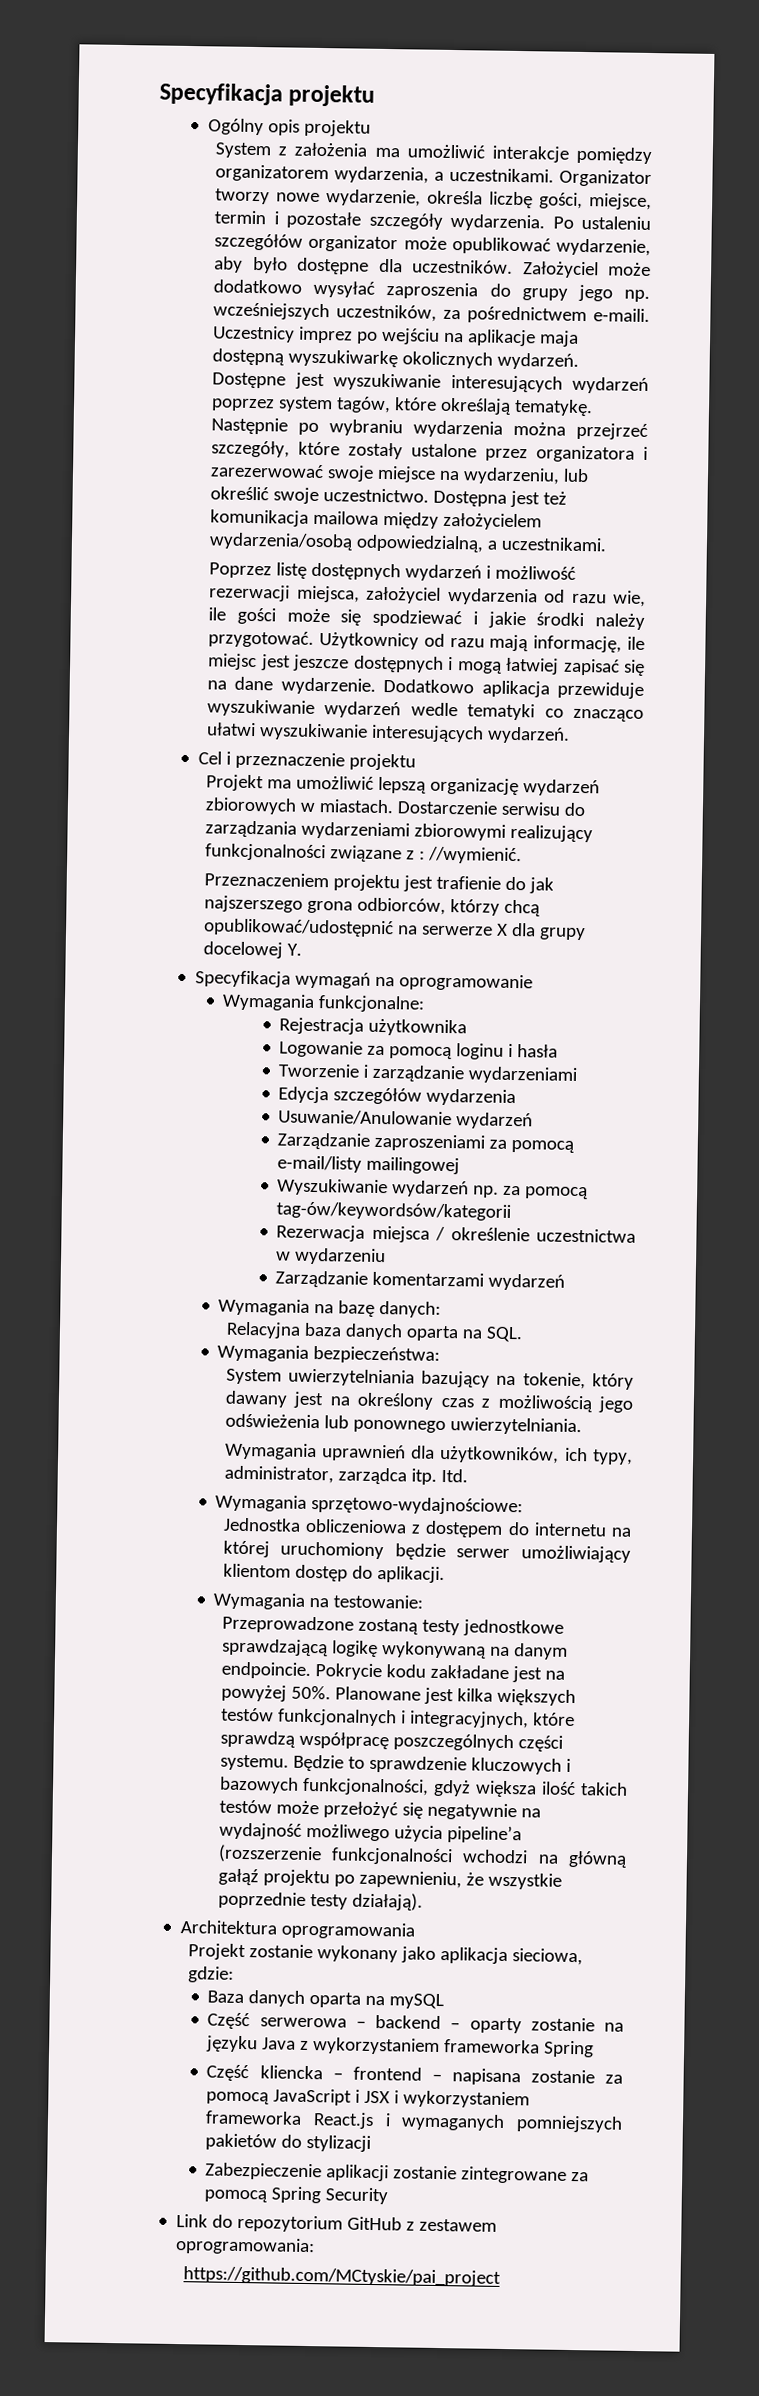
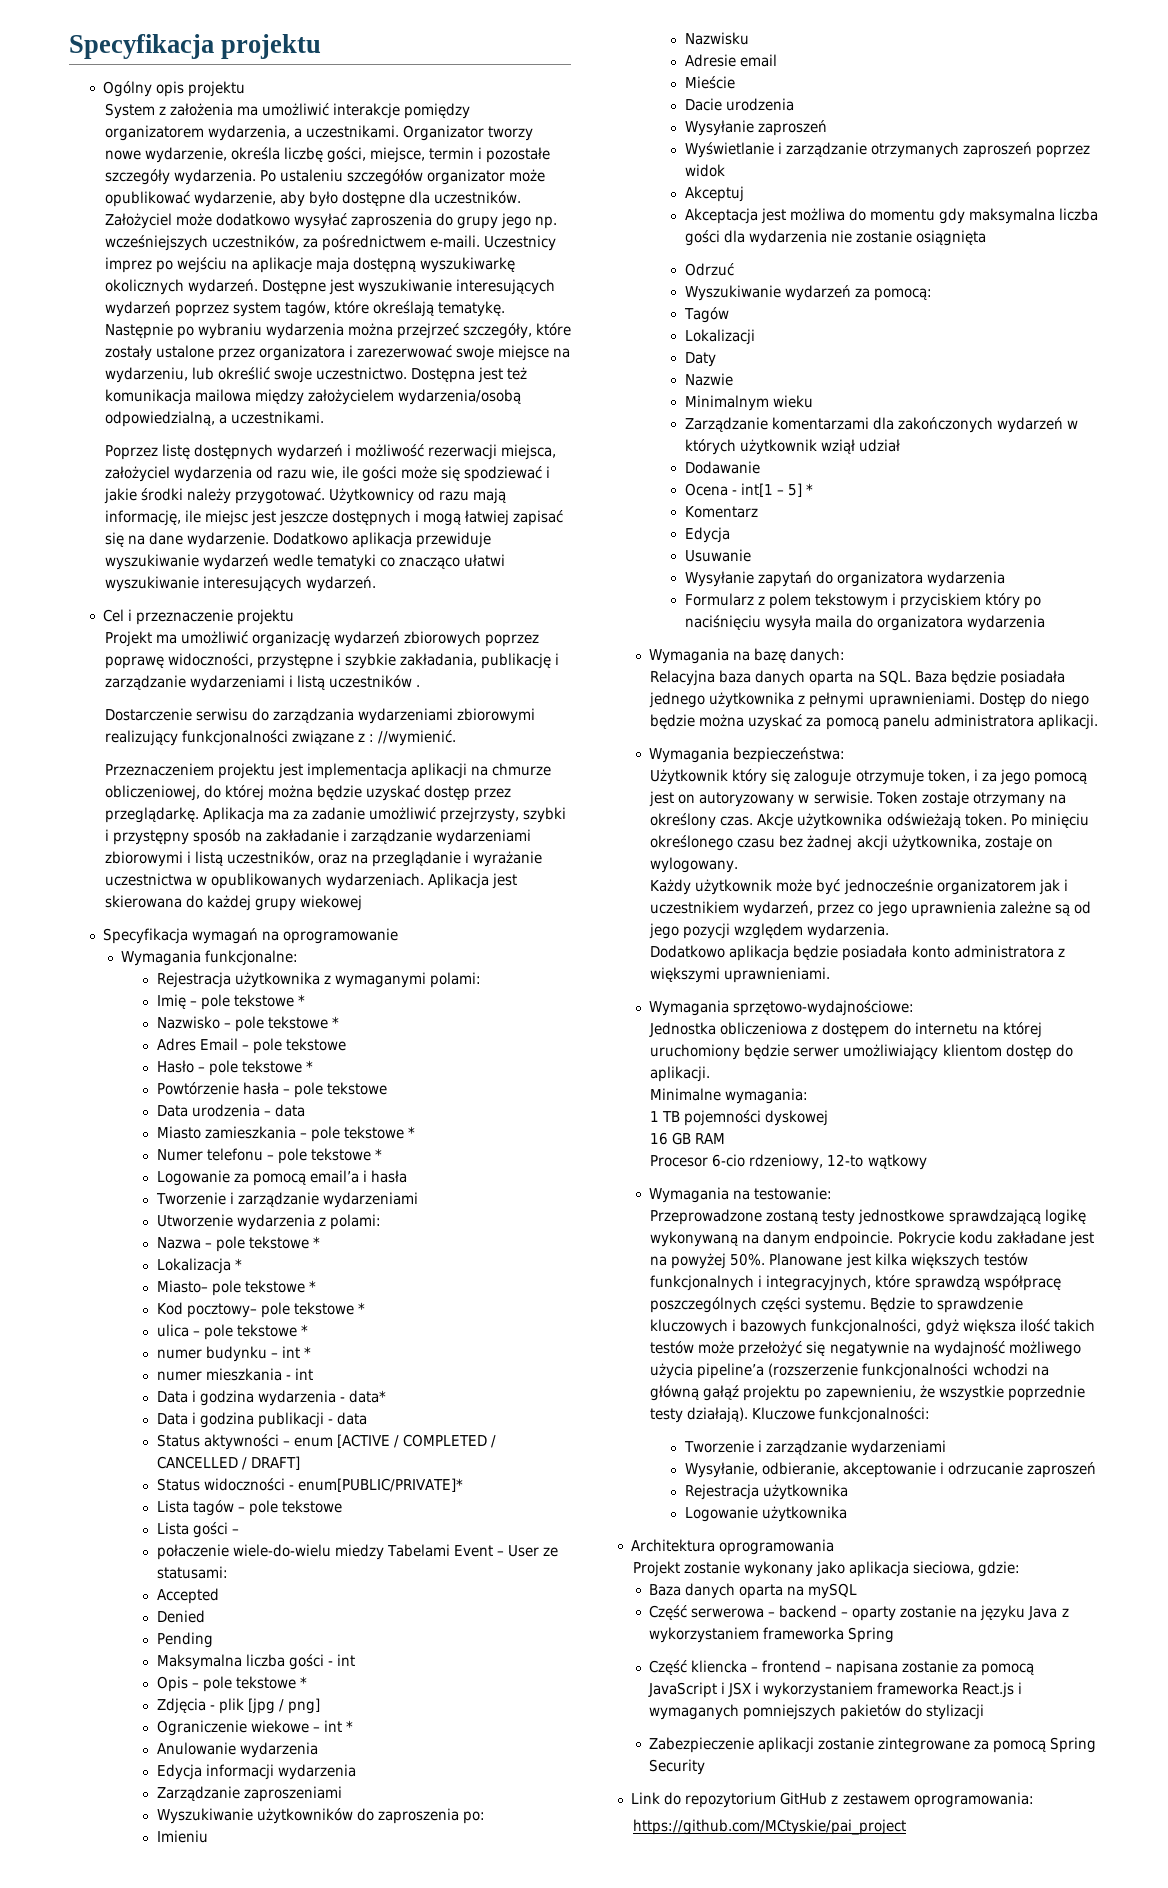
- Projekt ma umożliwić lepszą organizację wydarzeń zbiorowych w miastach. Dostarczenie serwisu do zarządzania wydarzeniami zbiorowymi realizujący funkcjonalności związane z : //wymienić.
+ Projekt ma umożliwić organizację wydarzeń zbiorowych poprzez poprawę widoczności, przystępne i szybkie zakładania, publikację i zarządzanie wydarzeniami i listą uczestników .
+ Dostarczenie serwisu do zarządzania wydarzeniami zbiorowymi realizujący funkcjonalności związane z : //wymienić.
- Przeznaczeniem projektu jest trafienie do jak najszerszego grona odbiorców, którzy chcą opublikować/udostępnić na serwerze X dla grupy docelowej Y.
+ Przeznaczeniem projektu jest implementacja aplikacji na chmurze obliczeniowej, do której można będzie uzyskać dostęp przez przeglądarkę. Aplikacja ma za zadanie umożliwić przejrzysty, szybki i przystępny sposób na zakładanie i zarządzanie wydarzeniami zbiorowymi i listą uczestników, oraz na przeglądanie i wyrażanie uczestnictwa w opublikowanych wydarzeniach. Aplikacja jest skierowana do każdej grupy wiekowej
- Rejestracja użytkownika
+ Rejestracja użytkownika z wymaganymi polami:
+ Imię – pole tekstowe *
+ Nazwisko – pole tekstowe *
+ Adres Email – pole tekstowe
+ Hasło – pole tekstowe *
+ Powtórzenie hasła – pole tekstowe
+ Data urodzenia – data
+ Miasto zamieszkania – pole tekstowe *
+ Numer telefonu – pole tekstowe *
- Logowanie za pomocą loginu i hasła
+ Logowanie za pomocą email’a i hasła
- Edycja szczegółów wydarzenia
- Usuwanie/Anulowanie wydarzeń
- Zarządzanie zaproszeniami za pomocą e-mail/listy mailingowej
- Wyszukiwanie wydarzeń np. za pomocą tag-ów/keywordsów/kategorii
- Rezerwacja miejsca / określenie uczestnictwa w wydarzeniu
+ Utworzenie wydarzenia z polami:
+ Nazwa – pole tekstowe *
+ Lokalizacja *
+ Miasto– pole tekstowe *
+ Kod pocztowy– pole tekstowe *
+ ulica – pole tekstowe *
+ numer budynku – int *
+ numer mieszkania - int
+ Data i godzina wydarzenia - data*
+ Data i godzina publikacji - data
+ Status aktywności – enum [ACTIVE / COMPLETED / CANCELLED / DRAFT]
+ Status widoczności - enum[PUBLIC/PRIVATE]*
+ Lista tagów – pole tekstowe
+ Lista gości –
+ połaczenie wiele-do-wielu miedzy Tabelami Event – User ze statusami:
+ Accepted
+ Denied
+ Pending
+ Maksymalna liczba gości - int
+ Opis – pole tekstowe *
+ Zdjęcia - plik [jpg / png]
+ Ograniczenie wiekowe – int *
+ Anulowanie wydarzenia
+ Edycja informacji wydarzenia
+ Zarządzanie zaproszeniami
+ Wyszukiwanie użytkowników do zaproszenia po:
+ Imieniu
+ Nazwisku
+ Adresie email
+ Mieście
+ Dacie urodzenia
+ Wysyłanie zaproszeń
+ Wyświetlanie i zarządzanie otrzymanych zaproszeń poprzez widok
+ Akceptuj
+ Akceptacja jest możliwa do momentu gdy maksymalna liczba gości dla wydarzenia nie zostanie osiągnięta
+ Odrzuć
+ Wyszukiwanie wydarzeń za pomocą:
+ Tagów
+ Lokalizacji
+ Daty
+ Nazwie
+ Minimalnym wieku
- Zarządzanie komentarzami wydarzeń
+ Zarządzanie komentarzami dla zakończonych wydarzeń w których użytkownik wziął udział
+ Dodawanie
+ Ocena - int[1 – 5] *
+ Komentarz
+ Edycja
+ Usuwanie
+ Wysyłanie zapytań do organizatora wydarzenia
+ Formularz z polem tekstowym i przyciskiem który po naciśnięciu wysyła maila do organizatora wydarzenia
- Relacyjna baza danych oparta na SQL.
+ Relacyjna baza danych oparta na SQL. Baza będzie posiadała jednego użytkownika z pełnymi uprawnieniami. Dostęp do niego będzie można uzyskać za pomocą panelu administratora aplikacji.
  Wymagania bezpieczeństwa:
- System uwierzytelniania bazujący na tokenie, który dawany jest na określony czas z możliwością jego odświeżenia lub ponownego uwierzytelniania.
- Wymagania uprawnień dla użytkowników, ich typy, administrator, zarządca itp. Itd.
+ Użytkownik który się zaloguje otrzymuje token, i za jego pomocą jest on autoryzowany w serwisie. Token zostaje otrzymany na określony czas. Akcje użytkownika odświeżają token. Po minięciu określonego czasu bez żadnej akcji użytkownika, zostaje on wylogowany.
+ Każdy użytkownik może być jednocześnie organizatorem jak i uczestnikiem wydarzeń, przez co jego uprawnienia zależne są od jego pozycji względem wydarzenia.
+ Dodatkowo aplikacja będzie posiadała konto administratora z większymi uprawnieniami.
+ Minimalne wymagania:
+ 1 TB pojemności dyskowej
+ 16 GB RAM
+ Procesor 6-cio rdzeniowy, 12-to wątkowy
+ Kluczowe funkcjonalności:
+ Tworzenie i zarządzanie wydarzeniami
+ Wysyłanie, odbieranie, akceptowanie i odrzucanie zaproszeń
+ Rejestracja użytkownika
+ Logowanie użytkownika

